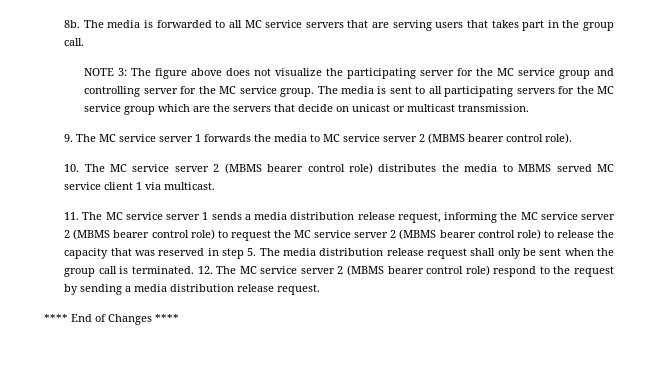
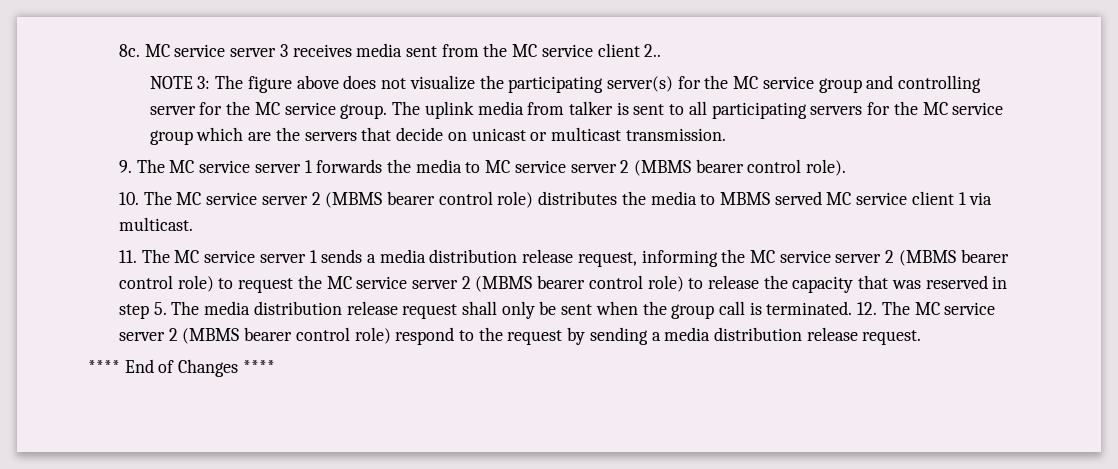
- 8b. The media is forwarded to all MC service servers that are serving users that takes part in the group call.
+ 8c. MC service server 3 receives media sent from the MC service client 2..
- NOTE 3: The figure above does not visualize the participating server for the MC service group and controlling server for the MC service group.
+ NOTE 3: The figure above does not visualize the participating server(s) for the MC service group and controlling server for the MC service group.
- The media is sent to all participating servers for the MC service group which are the servers that decide on unicast or multicast transmission.
+ The uplink media from talker is sent to all participating servers for the MC service group which are the servers that decide on unicast or multicast transmission.

